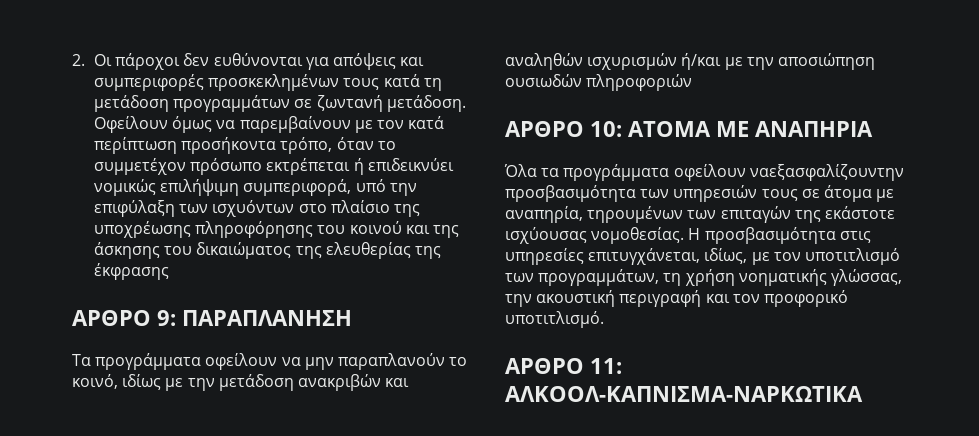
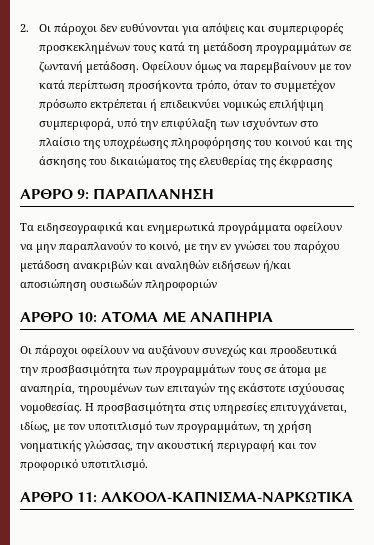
- Τα προγράμματα οφείλουν να μην παραπλανούν το κοινό, ιδίως με την μετάδοση ανακριβών και αναληθών ισχυρισμών ή/και με την αποσιώπηση ουσιωδών πληροφοριών
+ Τα ειδησεογραφικά και ενημερωτικά προγράμματα οφείλουν να μην παραπλανούν το κοινό, με την εν γνώσει του παρόχου μετάδοση ανακριβών και αναληθών ειδήσεων ή/και αποσιώπηση ουσιωδών πληροφοριών
- Όλα τα προγράμματα οφείλουν ναεξασφαλίζουντην προσβασιμότητα των υπηρεσιών τους σε άτομα με αναπηρία, τηρουμένων των επιταγών της εκάστοτε ισχύουσας νομοθεσίας.
+ Οι πάροχοι οφείλουν να αυξάνουν συνεχώς και προοδευτικά την προσβασιμότητα των προγραμμάτων τους σε άτομα με αναπηρία, τηρουμένων των επιταγών της εκάστοτε ισχύουσας νομοθεσίας.

